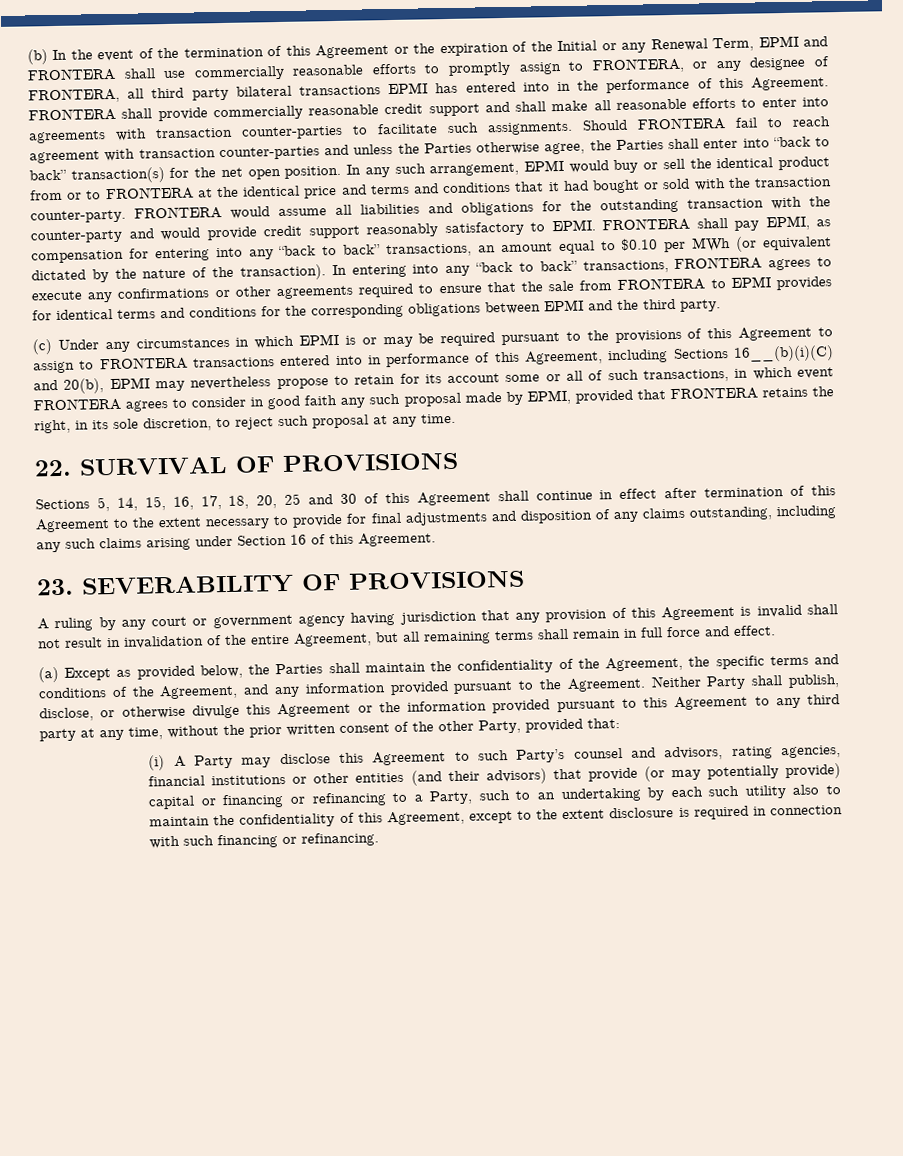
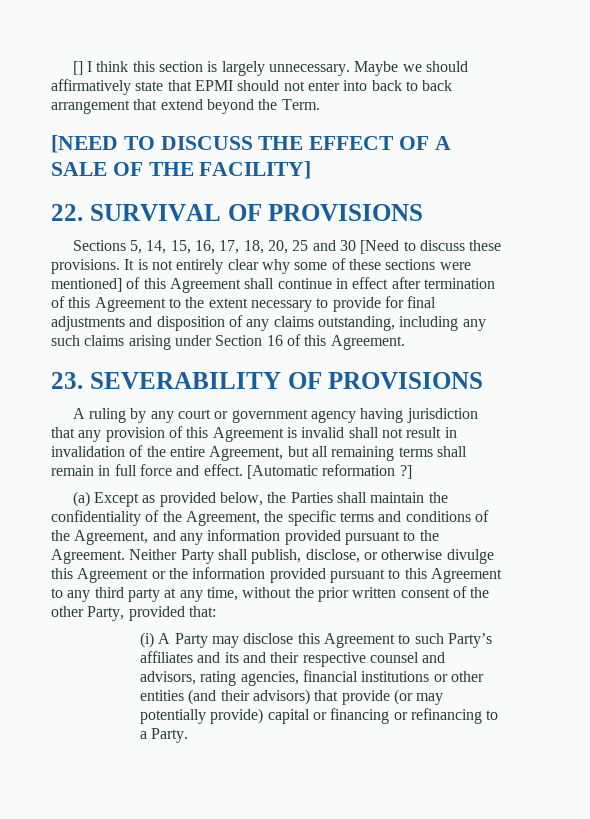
- (b) In the event of the termination of this Agreement or the expiration of the Initial or any Renewal Term, EPMI and FRONTERA shall use commercially reasonable efforts to promptly assign to FRONTERA, or any designee of FRONTERA, all third party bilateral transactions EPMI has entered into in the performance of this Agreement. FRONTERA shall provide commercially reasonable credit support and shall make all reasonable efforts to enter into agreements with transaction counter-parties to facilitate such assignments. Should FRONTERA fail to reach agreement with transaction counter-parties and unless the Parties otherwise agree, the Parties shall enter into “back to back” transaction(s) for the net open position. In any such arrangement, EPMI would buy or sell the identical product from or to FRONTERA at the identical price and terms and conditions that it had bought or sold with the transaction counter-party. FRONTERA would assume all liabilities and obligations for the outstanding transaction with the counter-party and would provide credit support reasonably satisfactory to EPMI. FRONTERA shall pay EPMI, as compensation for entering into any “back to back” transactions, an amount equal to $0.10 per MWh (or equivalent dictated by the nature of the transaction). In entering into any “back to back” transactions, FRONTERA agrees to execute any confirmations or other agreements required to ensure that the sale from FRONTERA to EPMI provides for identical terms and conditions for the corresponding obligations between EPMI and the third party.
- (c) Under any circumstances in which EPMI is or may be required pursuant to the provisions of this Agreement to assign to FRONTERA transactions entered into in performance of this Agreement, including Sections 16__(b)(i)(C) and 20(b), EPMI may nevertheless propose to retain for its account some or all of such transactions, in which event FRONTERA agrees to consider in good faith any such proposal made by EPMI, provided that FRONTERA retains the right, in its sole discretion, to reject such proposal at any time.
+ [] I think this section is largely unnecessary. Maybe we should affirmatively state that EPMI should not enter into back to back arrangement that extend beyond the Term.
+ [NEED TO DISCUSS THE EFFECT OF A SALE OF THE FACILITY]
- Sections 5, 14, 15, 16, 17, 18, 20, 25 and 30 of this Agreement shall continue in effect after termination of this Agreement to the extent necessary to provide for final adjustments and disposition of any claims outstanding, including any such claims arising under Section 16 of this Agreement.
+ Sections 5, 14, 15, 16, 17, 18, 20, 25 and 30 [Need to discuss these provisions. It is not entirely clear why some of these sections were mentioned] of this Agreement shall continue in effect after termination of this Agreement to the extent necessary to provide for final adjustments and disposition of any claims outstanding, including any such claims arising under Section 16 of this Agreement.
+ [Automatic reformation ?]
- (i) A Party may disclose this Agreement to such Party’s counsel and advisors, rating agencies, financial institutions or other entities (and their advisors) that provide (or may potentially provide) capital or financing or refinancing to a Party, such to an undertaking by each such utility also to maintain the confidentiality of this Agreement, except to the extent disclosure is required in connection with such financing or refinancing.
+ (i) A Party may disclose this Agreement to such Party’s affiliates and its and their respective counsel and advisors, rating agencies, financial institutions or other entities (and their advisors) that provide (or may potentially provide) capital or financing or refinancing to a Party.

